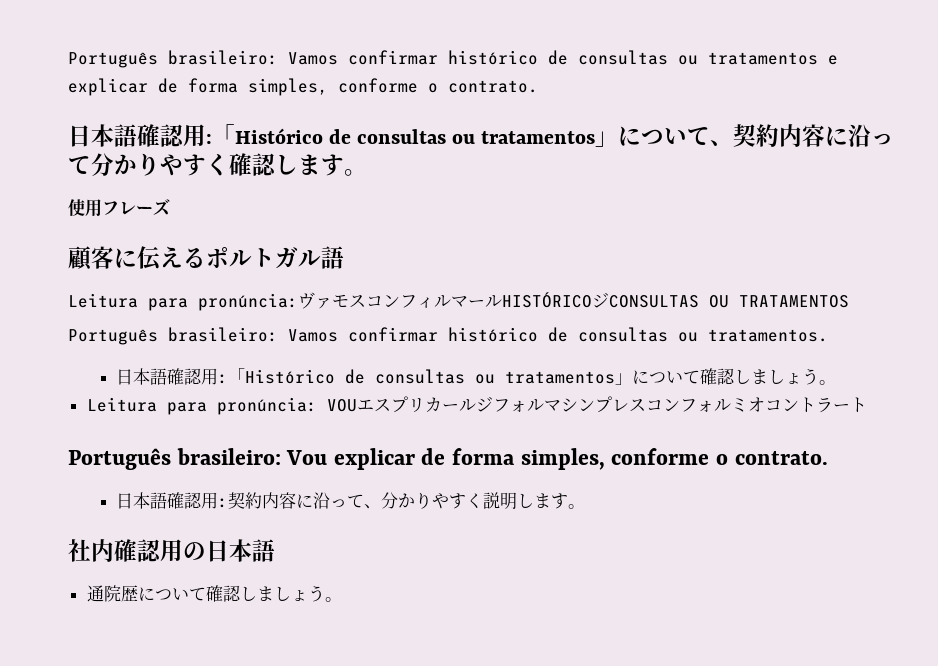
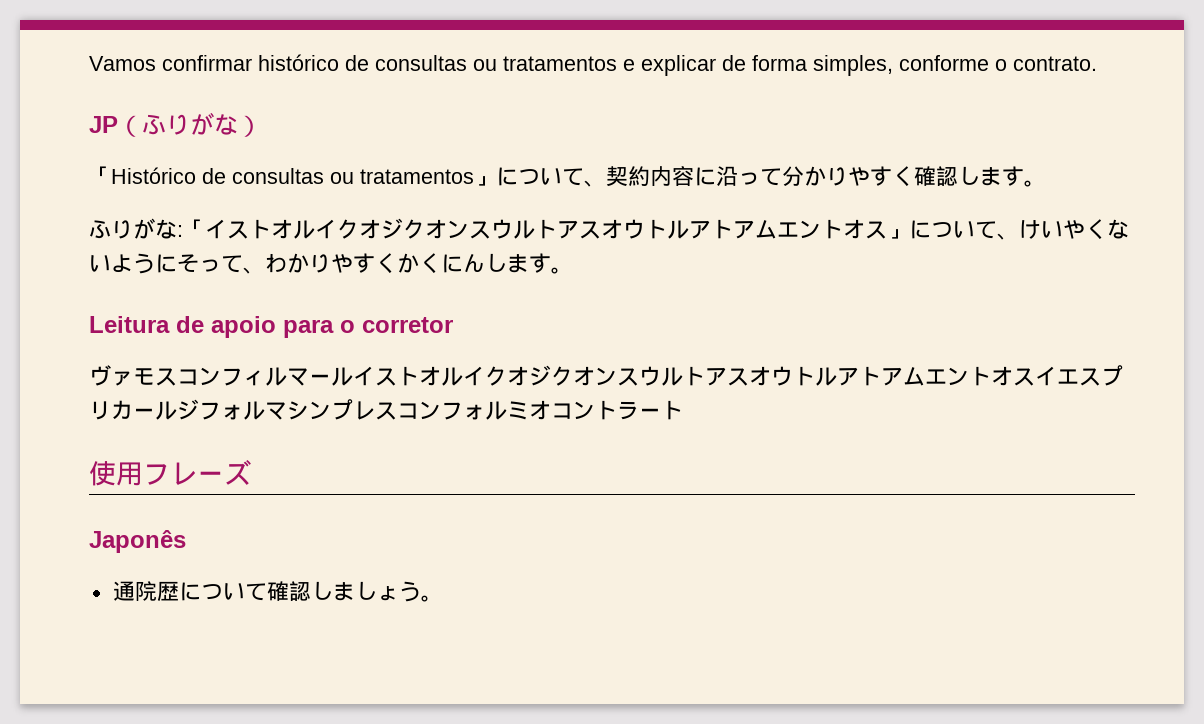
- Português brasileiro: Vamos confirmar histórico de consultas ou tratamentos e explicar de forma simples, conforme o contrato.
+ Vamos confirmar histórico de consultas ou tratamentos e explicar de forma simples, conforme o contrato.
- 日本語確認用:「Histórico de consultas ou tratamentos」について、契約内容に沿って分かりやすく確認します。
+ JP（ふりがな）
+ 「Histórico de consultas ou tratamentos」について、契約内容に沿って分かりやすく確認します。
- 使用フレーズ
- 顧客に伝えるポルトガル語
- Leitura para pronúncia:ヴァモスコンフィルマールHISTÓRICOジCONSULTAS OU TRATAMENTOS
- Português brasileiro: Vamos confirmar histórico de consultas ou tratamentos.
- 日本語確認用:「Histórico de consultas ou tratamentos」について確認しましょう。
- Leitura para pronúncia: VOUエスプリカールジフォルマシンプレスコンフォルミオコントラート
+ ふりがな:「イストオルイクオジクオンスウルトアスオウトルアトアムエントオス」について、けいやくないようにそって、わかりやすくかくにんします。
+ Leitura de apoio para o corretor
+ ヴァモスコンフィルマールイストオルイクオジクオンスウルトアスオウトルアトアムエントオスイエスプリカールジフォルマシンプレスコンフォルミオコントラート
- Português brasileiro: Vou explicar de forma simples, conforme o contrato.
- 日本語確認用:契約内容に沿って、分かりやすく説明します。
- 社内確認用の日本語
+ 使用フレーズ
+ Japonês

